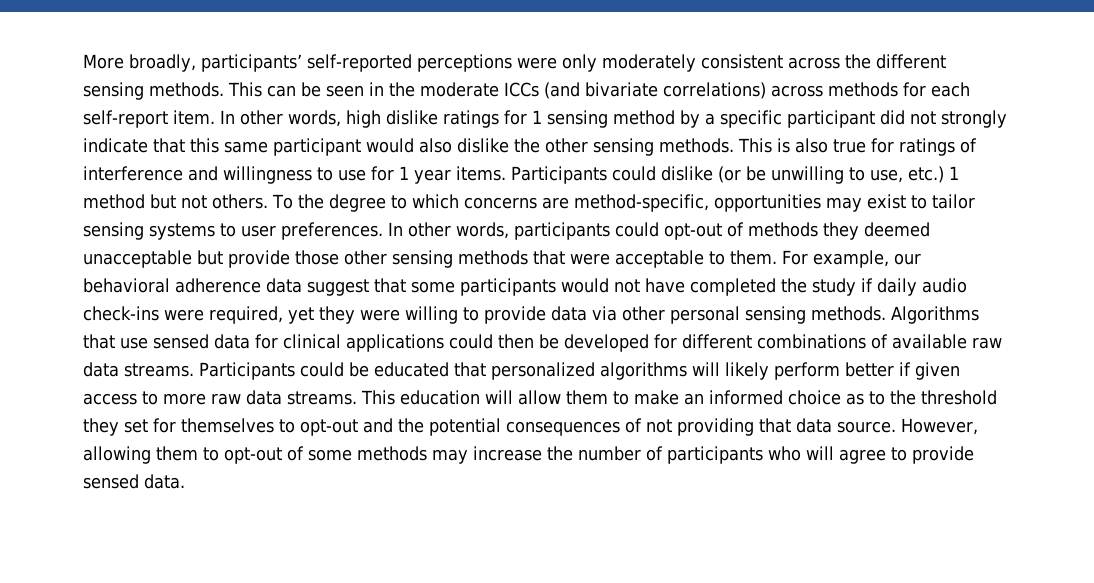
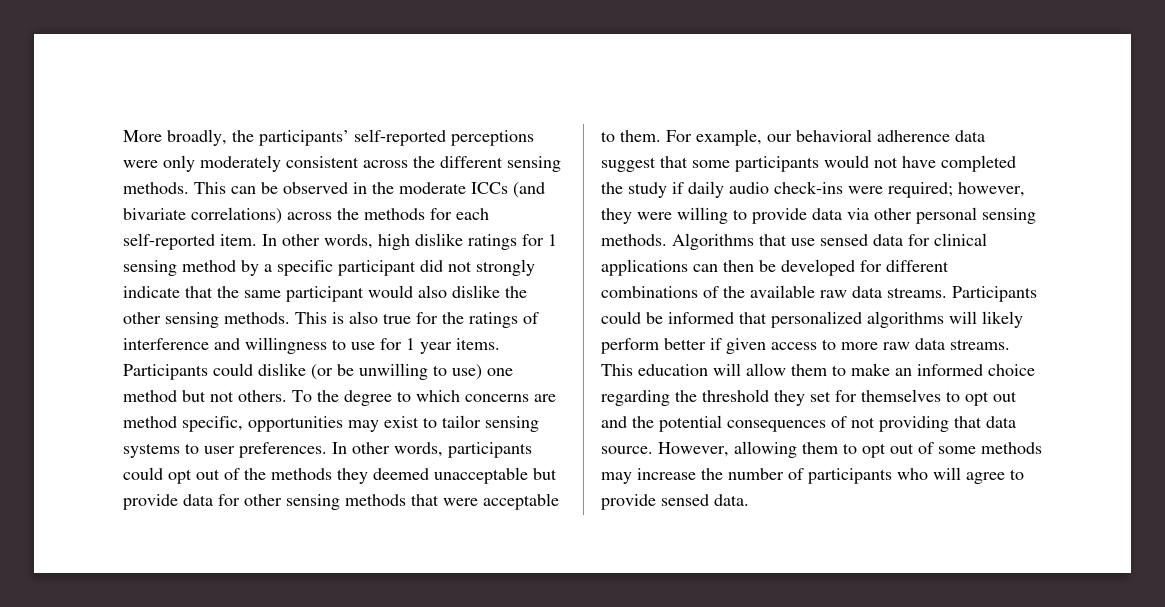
- More broadly, participants’ self-reported perceptions were only moderately consistent across the different sensing methods.
+ More broadly, the participants’ self-reported perceptions were only moderately consistent across the different sensing methods.
- This can be seen in the moderate ICCs (and bivariate correlations) across methods for each self-report item.
+ This can be observed in the moderate ICCs (and bivariate correlations) across the methods for each self-reported item.
- In other words, high dislike ratings for 1 sensing method by a specific participant did not strongly indicate that this same participant would also dislike the other sensing methods.
+ In other words, high dislike ratings for 1 sensing method by a specific participant did not strongly indicate that the same participant would also dislike the other sensing methods.
- This is also true for ratings of interference and willingness to use for 1 year items.
+ This is also true for the ratings of interference and willingness to use for 1 year items.
- Participants could dislike (or be unwilling to use, etc.) 1 method but not others.
+ Participants could dislike (or be unwilling to use) one method but not others.
- To the degree to which concerns are method-specific, opportunities may exist to tailor sensing systems to user preferences.
+ To the degree to which concerns are method specific, opportunities may exist to tailor sensing systems to user preferences.
- In other words, participants could opt-out of methods they deemed unacceptable but provide those other sensing methods that were acceptable to them.
+ In other words, participants could opt out of the methods they deemed unacceptable but provide data for other sensing methods that were acceptable to them.
- For example, our behavioral adherence data suggest that some participants would not have completed the study if daily audio check-ins were required, yet they were willing to provide data via other personal sensing methods.
+ For example, our behavioral adherence data suggest that some participants would not have completed the study if daily audio check-ins were required; however, they were willing to provide data via other personal sensing methods.
- Algorithms that use sensed data for clinical applications could then be developed for different combinations of available raw data streams.
+ Algorithms that use sensed data for clinical applications can then be developed for different combinations of the available raw data streams.
- Participants could be educated that personalized algorithms will likely perform better if given access to more raw data streams.
+ Participants could be informed that personalized algorithms will likely perform better if given access to more raw data streams.
- This education will allow them to make an informed choice as to the threshold they set for themselves to opt-out and the potential consequences of not providing that data source.
+ This education will allow them to make an informed choice regarding the threshold they set for themselves to opt out and the potential consequences of not providing that data source.
- However, allowing them to opt-out of some methods may increase the number of participants who will agree to provide sensed data.
+ However, allowing them to opt out of some methods may increase the number of participants who will agree to provide sensed data.

